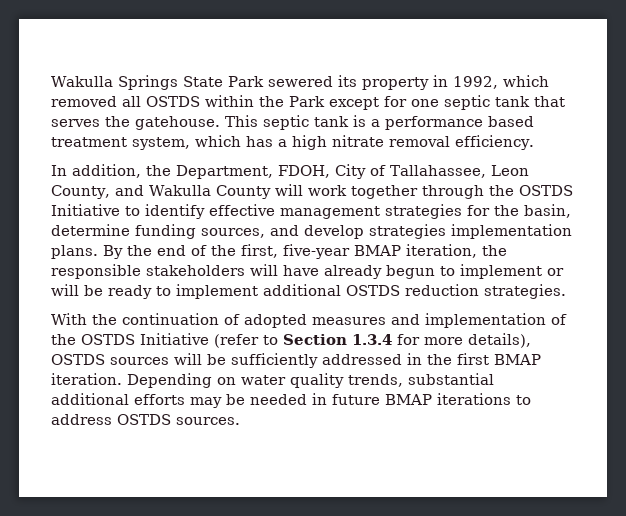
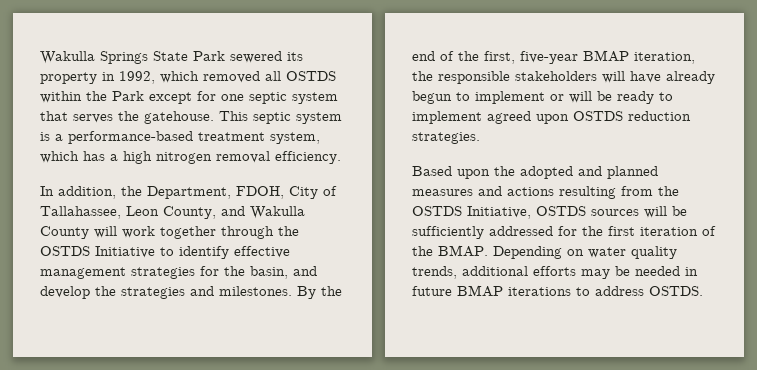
- Wakulla Springs State Park sewered its property in 1992, which removed all OSTDS within the Park except for one septic tank that serves the gatehouse.
+ Wakulla Springs State Park sewered its property in 1992, which removed all OSTDS within the Park except for one septic system that serves the gatehouse.
- This septic tank is a performance based treatment system, which has a high nitrate removal efficiency.
+ This septic system is a performance-based treatment system, which has a high nitrogen removal efficiency.
- In addition, the Department, FDOH, City of Tallahassee, Leon County, and Wakulla County will work together through the OSTDS Initiative to identify effective management strategies for the basin, determine funding sources, and develop strategies implementation plans.
+ In addition, the Department, FDOH, City of Tallahassee, Leon County, and Wakulla County will work together through the OSTDS Initiative to identify effective management strategies for the basin, and develop the strategies and milestones.
- By the end of the first, five-year BMAP iteration, the responsible stakeholders will have already begun to implement or will be ready to implement additional OSTDS reduction strategies.
+ By the end of the first, five-year BMAP iteration, the responsible stakeholders will have already begun to implement or will be ready to implement agreed upon OSTDS reduction strategies.
- With the continuation of adopted measures and implementation of the OSTDS Initiative (refer to Section 1.3.4 for more details), OSTDS sources will be sufficiently addressed in the first BMAP iteration.
+ Based upon the adopted and planned measures and actions resulting from the OSTDS Initiative, OSTDS sources will be sufficiently addressed for the first iteration of the BMAP.
- Depending on water quality trends, substantial additional efforts may be needed in future BMAP iterations to address OSTDS sources.
+ Depending on water quality trends, additional efforts may be needed in future BMAP iterations to address OSTDS.

